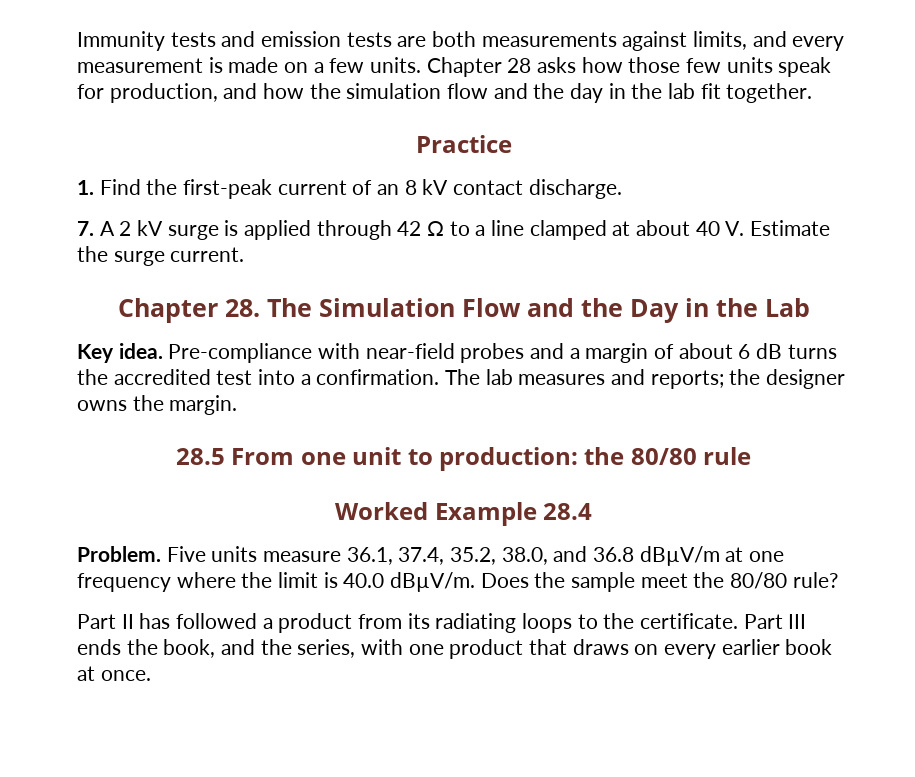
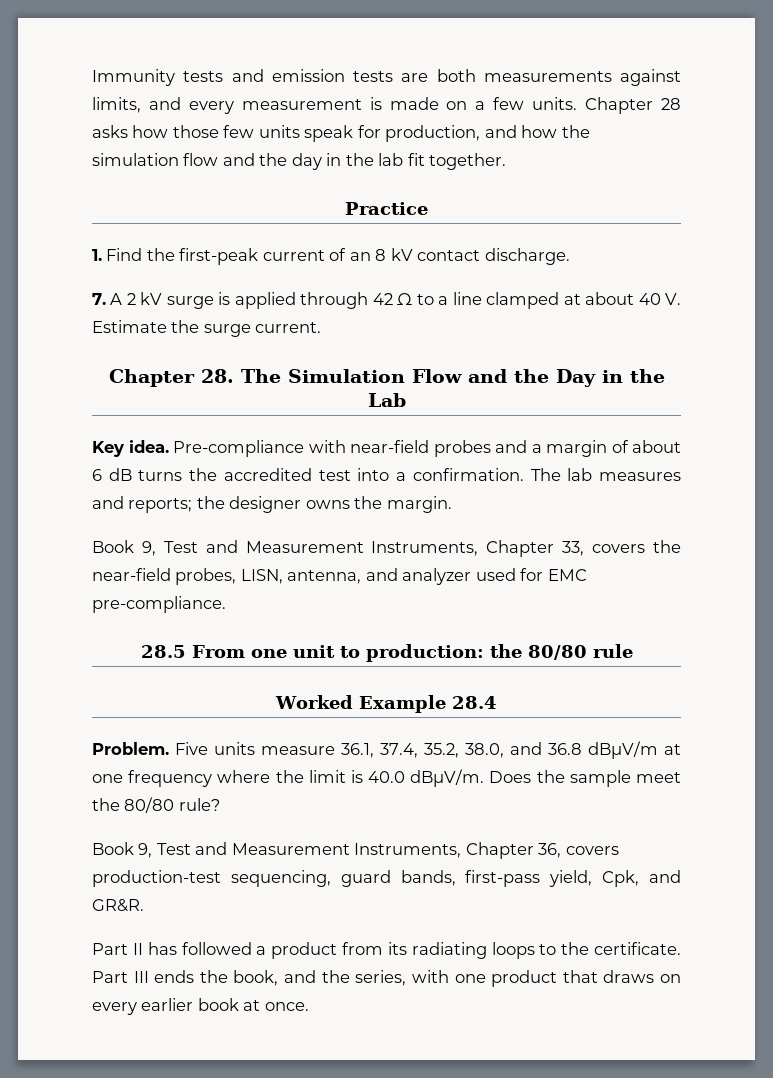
+ Book 9, Test and Measurement Instruments, Chapter 33, covers the near-field probes, LISN, antenna, and analyzer used for EMC pre-compliance.
+ Book 9, Test and Measurement Instruments, Chapter 36, covers production-test sequencing, guard bands, first-pass yield, Cpk, and GR&R.

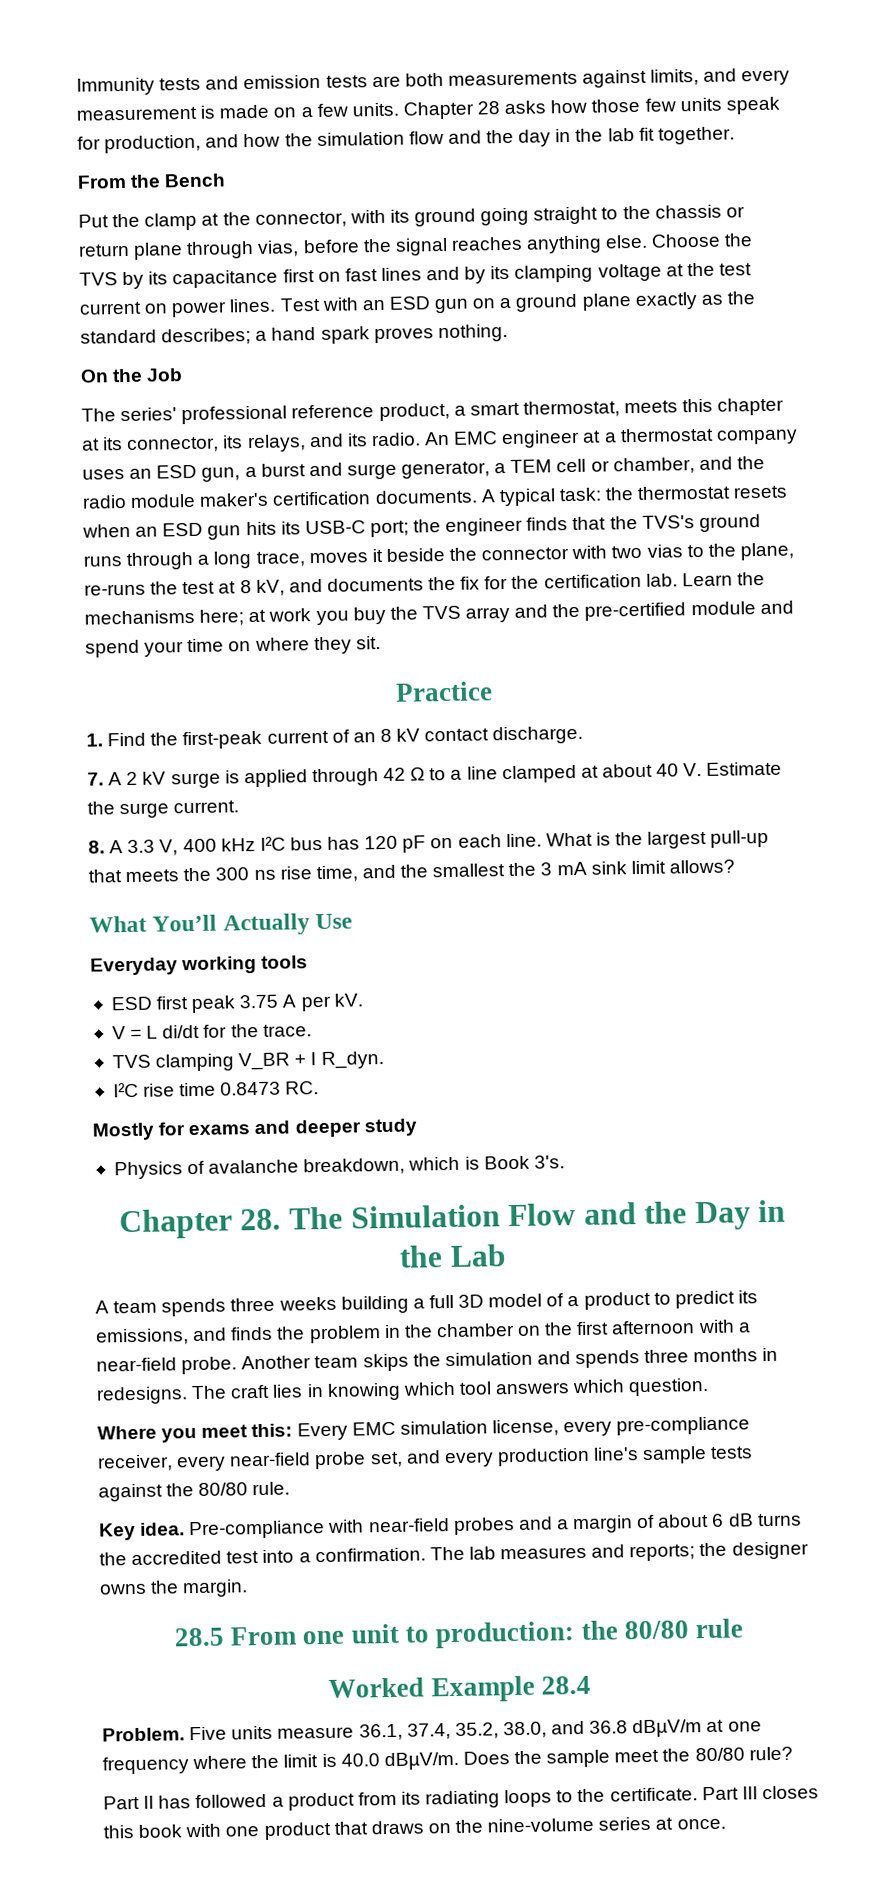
+ From the Bench
+ Put the clamp at the connector, with its ground going straight to the chassis or return plane through vias, before the signal reaches anything else. Choose the TVS by its capacitance first on fast lines and by its clamping voltage at the test current on power lines. Test with an ESD gun on a ground plane exactly as the standard describes; a hand spark proves nothing.
+ On the Job
+ The series' professional reference product, a smart thermostat, meets this chapter at its connector, its relays, and its radio. An EMC engineer at a thermostat company uses an ESD gun, a burst and surge generator, a TEM cell or chamber, and the radio module maker's certification documents. A typical task: the thermostat resets when an ESD gun hits its USB-C port; the engineer finds that the TVS's ground runs through a long trace, moves it beside the connector with two vias to the plane, re-runs the test at 8 kV, and documents the fix for the certification lab. Learn the mechanisms here; at work you buy the TVS array and the pre-certified module and spend your time on where they sit.
+ 8. A 3.3 V, 400 kHz I²C bus has 120 pF on each line. What is the largest pull-up that meets the 300 ns rise time, and the smallest the 3 mA sink limit allows?
+ What You’ll Actually Use
+ Everyday working tools
+ ESD first peak 3.75 A per kV.
+ V = L di/dt for the trace.
+ TVS clamping V_BR + I R_dyn.
+ I²C rise time 0.8473 RC.
+ Mostly for exams and deeper study
+ Physics of avalanche breakdown, which is Book 3's.
+ A team spends three weeks building a full 3D model of a product to predict its emissions, and finds the problem in the chamber on the first afternoon with a near-field probe. Another team skips the simulation and spends three months in redesigns. The craft lies in knowing which tool answers which question.
+ Where you meet this: Every EMC simulation license, every pre-compliance receiver, every near-field probe set, and every production line's sample tests against the 80/80 rule.
- Book 9, Test and Measurement Instruments, Chapter 33, covers the near-field probes, LISN, antenna, and analyzer used for EMC pre-compliance.
- Book 9, Test and Measurement Instruments, Chapter 36, covers production-test sequencing, guard bands, first-pass yield, Cpk, and GR&R.
- Part III ends the book, and the series, with one product that draws on every earlier book at once.
+ Part III closes this book with one product that draws on the nine-volume series at once.

